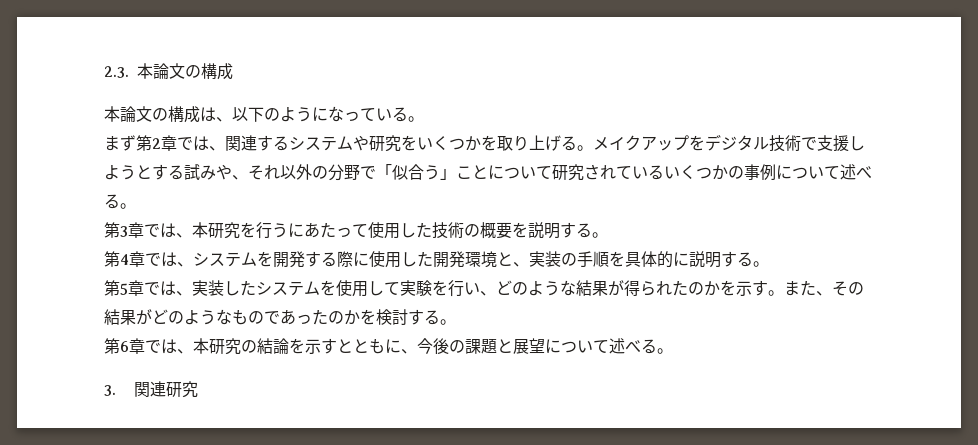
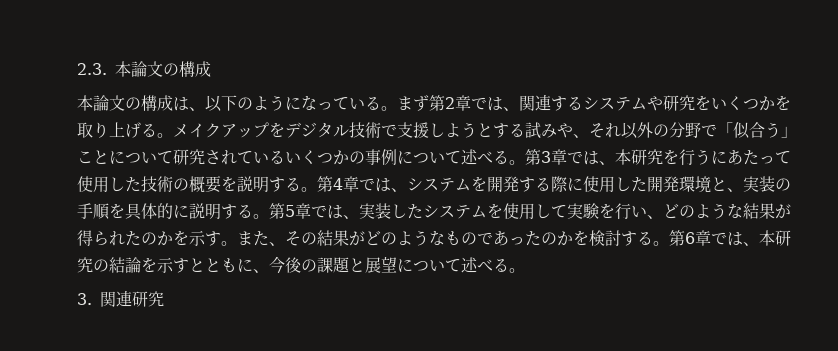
- 本論文の構成は、以下のようになっている。
- まず第2章では、関連するシステムや研究をいくつかを取り上げる。
+ 本論文の構成は、以下のようになっている。まず第2章では、関連するシステムや研究をいくつかを取り上げる。
- メイクアップをデジタル技術で支援しようとする試みや、それ以外の分野で「似合う」ことについて研究されているいくつかの事例について述べる。
- 第3章では、本研究を行うにあたって使用した技術の概要を説明する。
- 第4章では、システムを開発する際に使用した開発環境と、実装の手順を具体的に説明する。
- 第5章では、実装したシステムを使用して実験を行い、どのような結果が得られたのかを示す。
+ メイクアップをデジタル技術で支援しようとする試みや、それ以外の分野で「似合う」ことについて研究されているいくつかの事例について述べる。第3章では、本研究を行うにあたって使用した技術の概要を説明する。第4章では、システムを開発する際に使用した開発環境と、実装の手順を具体的に説明する。第5章では、実装したシステムを使用して実験を行い、どのような結果が得られたのかを示す。
- また、その結果がどのようなものであったのかを検討する。
- 第6章では、本研究の結論を示すとともに、今後の課題と展望について述べる。
+ また、その結果がどのようなものであったのかを検討する。第6章では、本研究の結論を示すとともに、今後の課題と展望について述べる。

